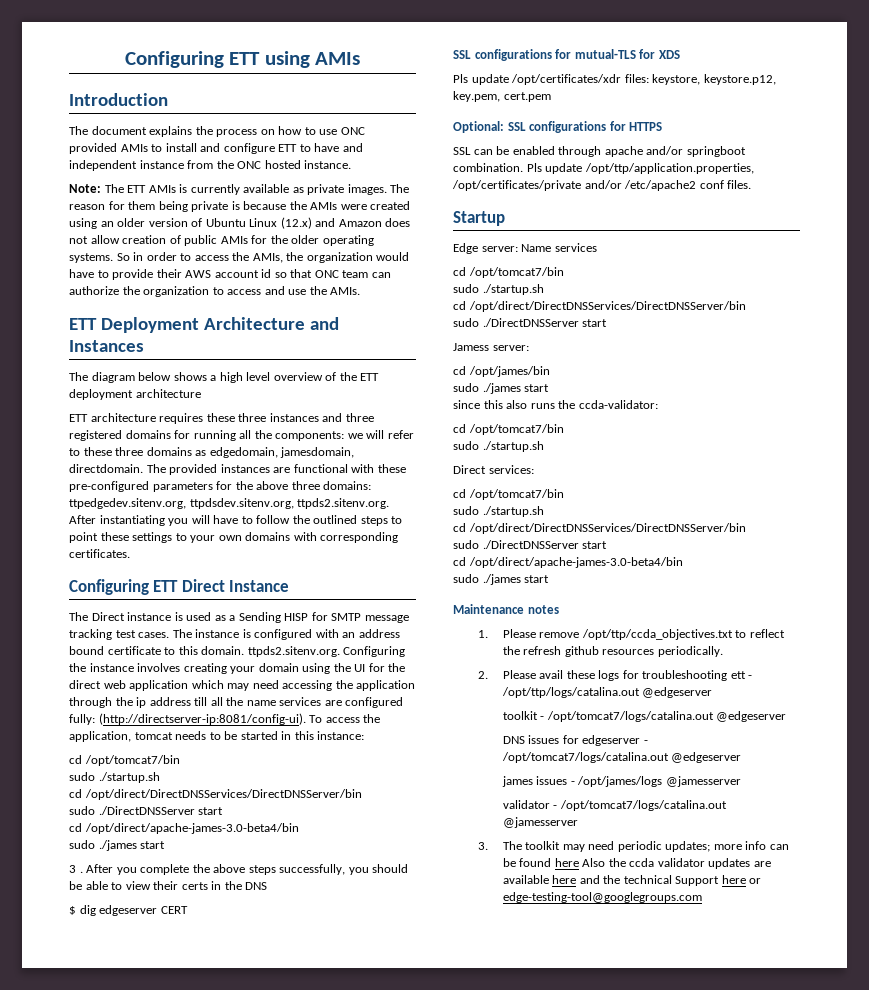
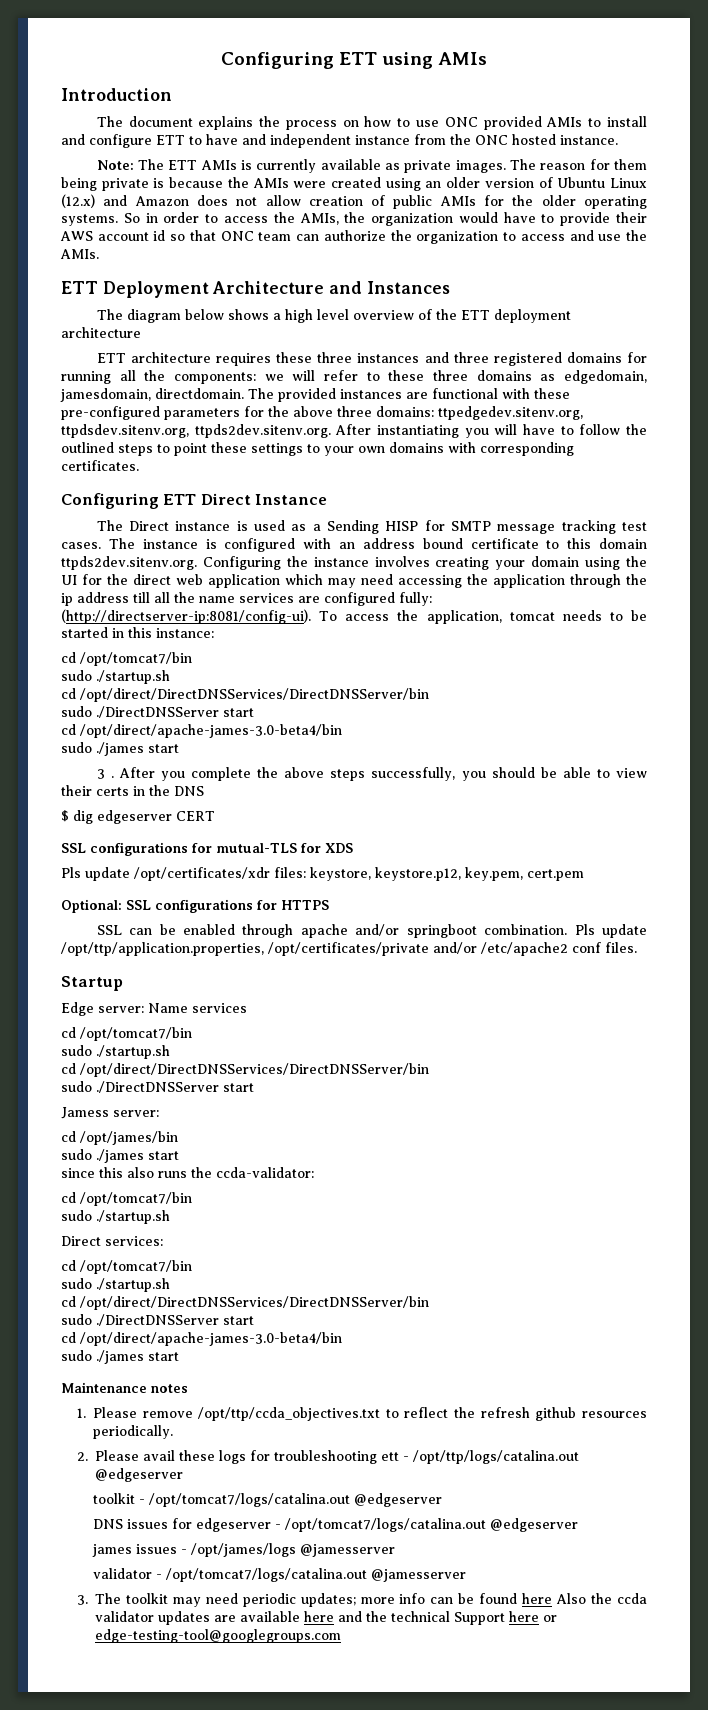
- The provided instances are functional with these pre-configured parameters for the above three domains: ttpedgedev.sitenv.org, ttpdsdev.sitenv.org, ttpds2.sitenv.org. After instantiating you will have to follow the outlined steps to point these settings to your own domains with corresponding certificates.
+ The provided instances are functional with these pre-configured parameters for the above three domains: ttpedgedev.sitenv.org, ttpdsdev.sitenv.org, ttpds2dev.sitenv.org. After instantiating you will have to follow the outlined steps to point these settings to your own domains with corresponding certificates.
- The instance is configured with an address bound certificate to this domain. ttpds2.sitenv.org. Configuring the instance involves creating your domain using the UI for the direct web application which may need accessing the application through the ip address till all the name services are configured fully: (http://directserver-ip:8081/config-ui).
+ The instance is configured with an address bound certificate to this domain ttpds2dev.sitenv.org. Configuring the instance involves creating your domain using the UI for the direct web application which may need accessing the application through the ip address till all the name services are configured fully: (http://directserver-ip:8081/config-ui).

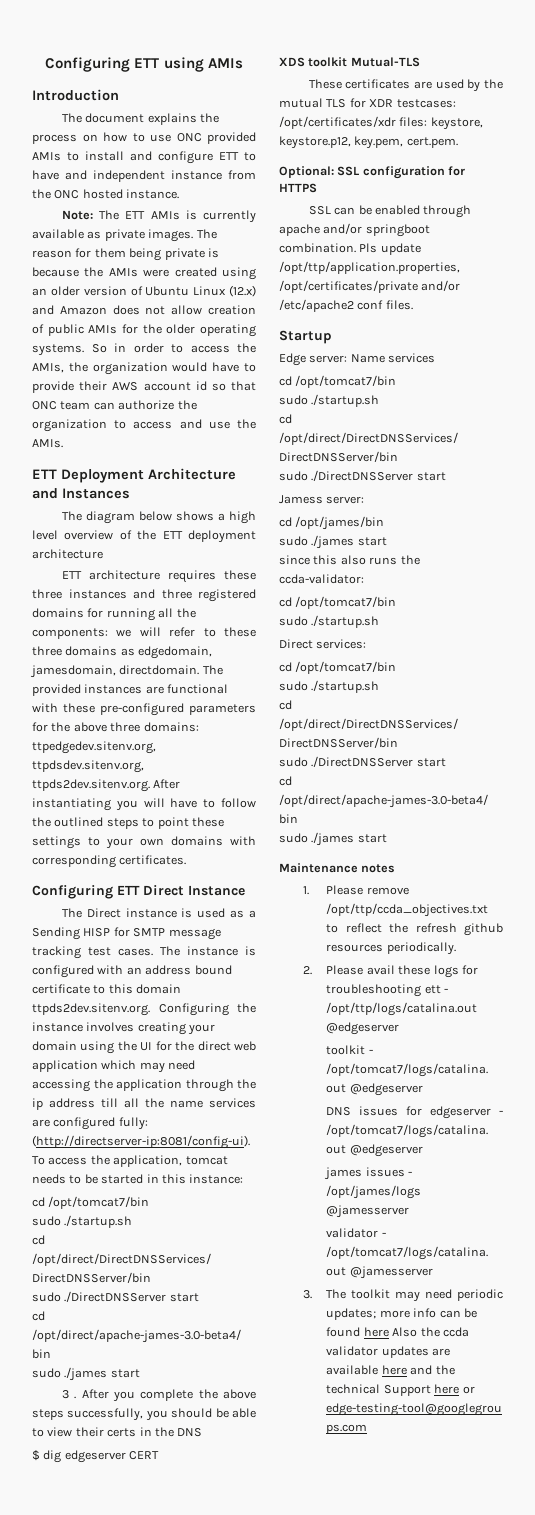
- SSL configurations for mutual-TLS for XDS
- Pls update /opt/certificates/xdr files: keystore, keystore.p12, key.pem, cert.pem
+ XDS toolkit Mutual-TLS
+ These certificates are used by the mutual TLS for XDR testcases: /opt/certificates/xdr files: keystore, keystore.p12, key.pem, cert.pem.
- Optional: SSL configurations for HTTPS
+ Optional: SSL configuration for HTTPS

